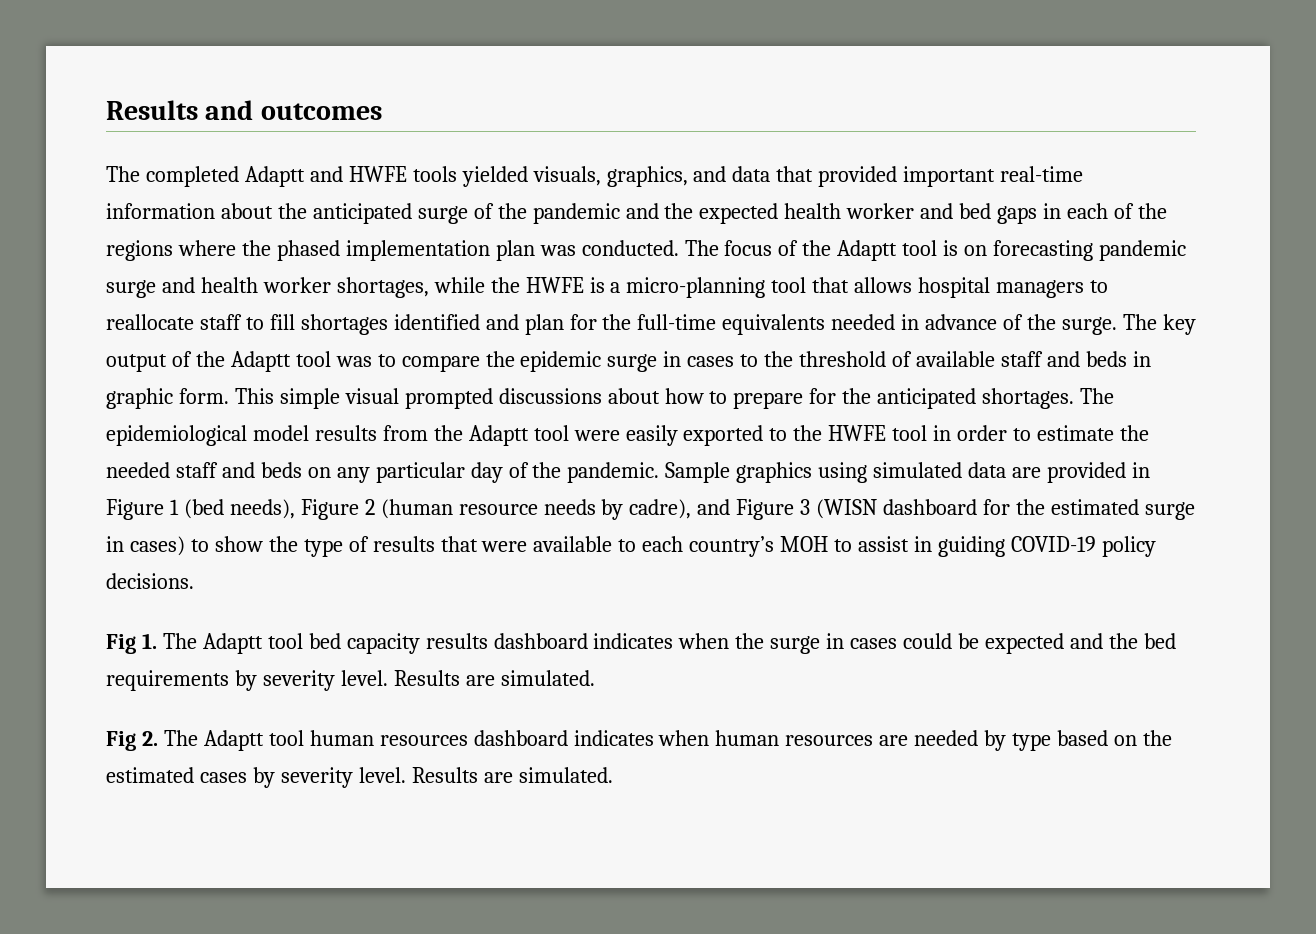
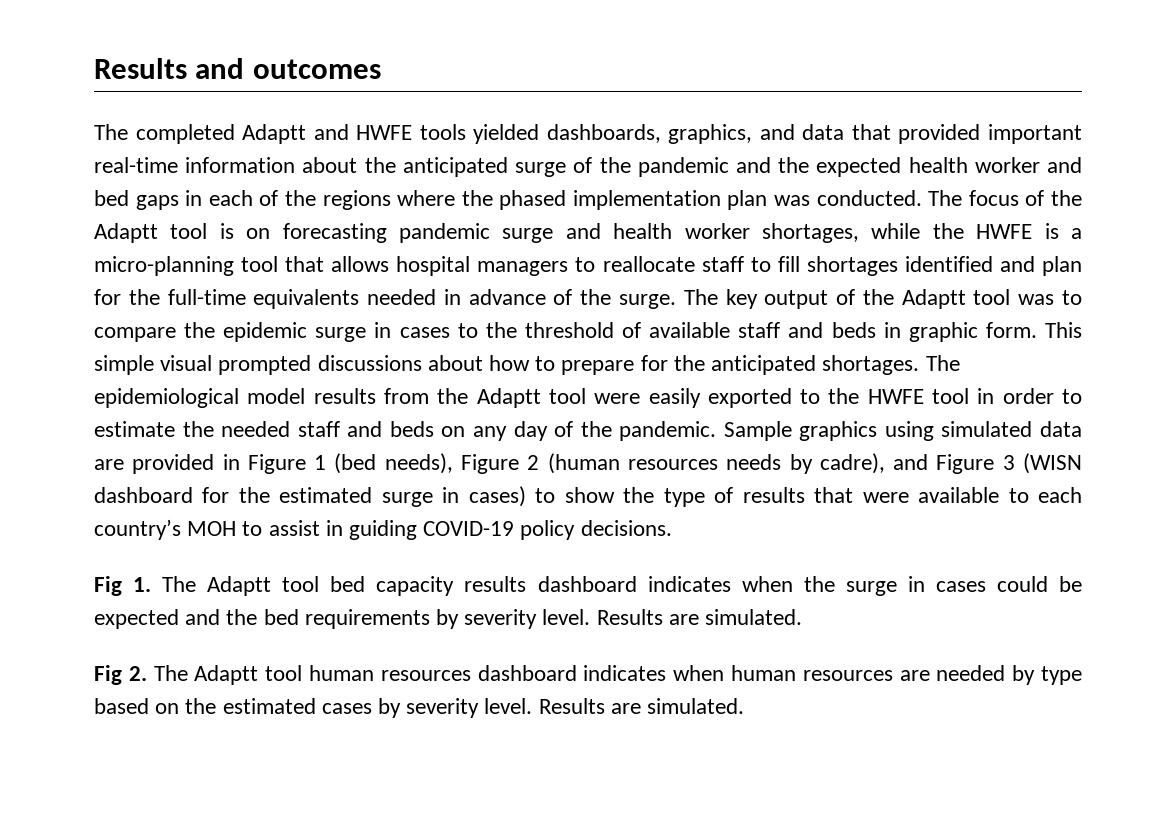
- The completed Adaptt and HWFE tools yielded visuals, graphics, and data that provided important real-time information about the anticipated surge of the pandemic and the expected health worker and bed gaps in each of the regions where the phased implementation plan was conducted.
+ The completed Adaptt and HWFE tools yielded dashboards, graphics, and data that provided important real-time information about the anticipated surge of the pandemic and the expected health worker and bed gaps in each of the regions where the phased implementation plan was conducted.
- The epidemiological model results from the Adaptt tool were easily exported to the HWFE tool in order to estimate the needed staff and beds on any particular day of the pandemic.
+ The epidemiological model results from the Adaptt tool were easily exported to the HWFE tool in order to estimate the needed staff and beds on any day of the pandemic.
- Sample graphics using simulated data are provided in Figure 1 (bed needs), Figure 2 (human resource needs by cadre), and Figure 3 (WISN dashboard for the estimated surge in cases) to show the type of results that were available to each country’s MOH to assist in guiding COVID-19 policy decisions.
+ Sample graphics using simulated data are provided in Figure 1 (bed needs), Figure 2 (human resources needs by cadre), and Figure 3 (WISN dashboard for the estimated surge in cases) to show the type of results that were available to each country’s MOH to assist in guiding COVID-19 policy decisions.

